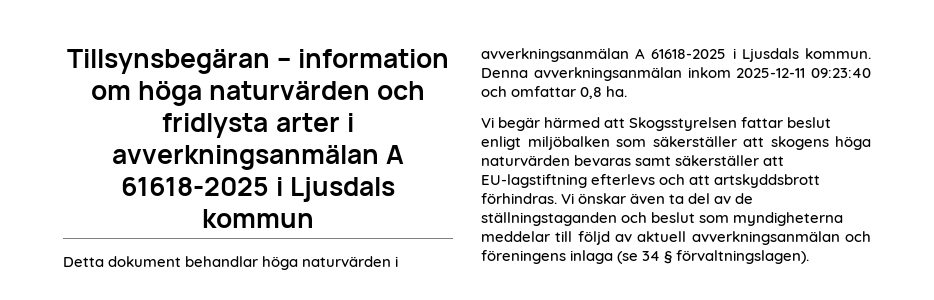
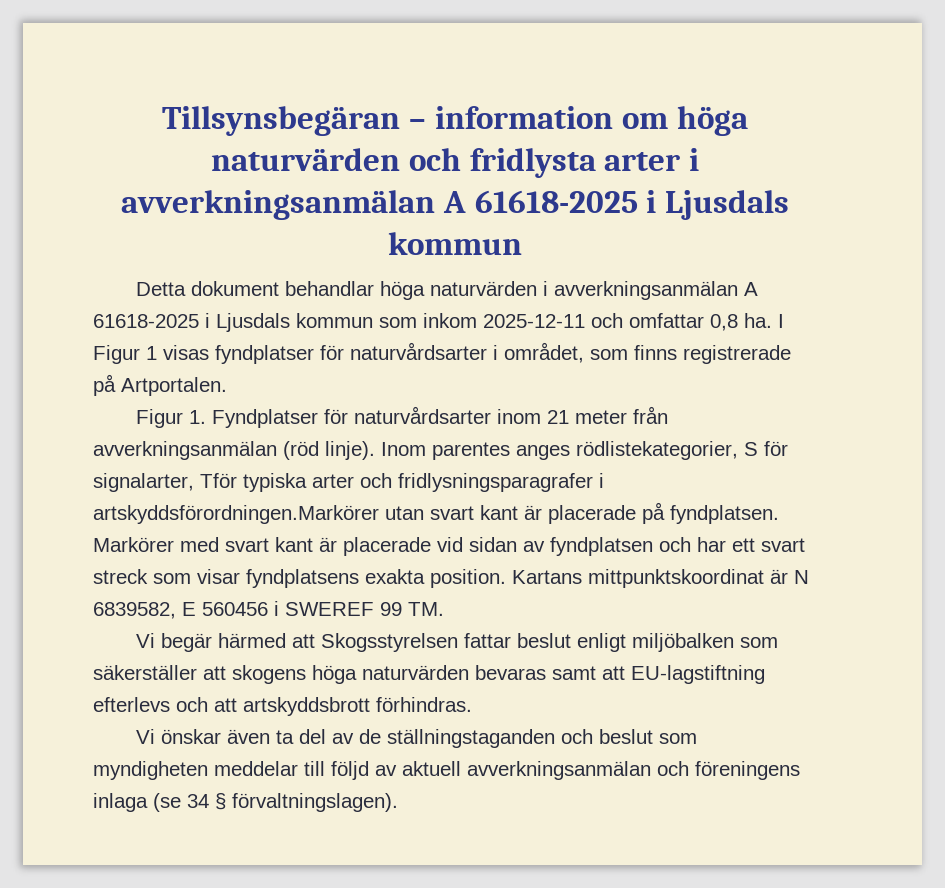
- Detta dokument behandlar höga naturvärden i avverkningsanmälan A 61618-2025 i Ljusdals kommun. Denna avverkningsanmälan inkom 2025-12-11 09:23:40 och omfattar 0,8 ha.
+ Detta dokument behandlar höga naturvärden i avverkningsanmälan A 61618-2025 i Ljusdals kommun som inkom 2025-12-11 och omfattar 0,8 ha. I Figur 1 visas fyndplatser för naturvårdsarter i området, som finns registrerade på Artportalen.
+ Figur 1. Fyndplatser för naturvårdsarter inom 21 meter från avverkningsanmälan (röd linje). Inom parentes anges rödlistekategorier, S för signalarter, Tför typiska arter och fridlysningsparagrafer i artskyddsförordningen.Markörer utan svart kant är placerade på fyndplatsen. Markörer med svart kant är placerade vid sidan av fyndplatsen och har ett svart streck som visar fyndplatsens exakta position. Kartans mittpunktskoordinat är N 6839582, E 560456 i SWEREF 99 TM.
- Vi begär härmed att Skogsstyrelsen fattar beslut enligt miljöbalken som säkerställer att skogens höga naturvärden bevaras samt säkerställer att EU-lagstiftning efterlevs och att artskyddsbrott förhindras. Vi önskar även ta del av de ställningstaganden och beslut som myndigheterna meddelar till följd av aktuell avverkningsanmälan och föreningens inlaga (se 34 § förvaltningslagen).
+ Vi begär härmed att Skogsstyrelsen fattar beslut enligt miljöbalken som säkerställer att skogens höga naturvärden bevaras samt att EU-lagstiftning efterlevs och att artskyddsbrott förhindras.
+ Vi önskar även ta del av de ställningstaganden och beslut som myndigheten meddelar till följd av aktuell avverkningsanmälan och föreningens inlaga (se 34 § förvaltningslagen).

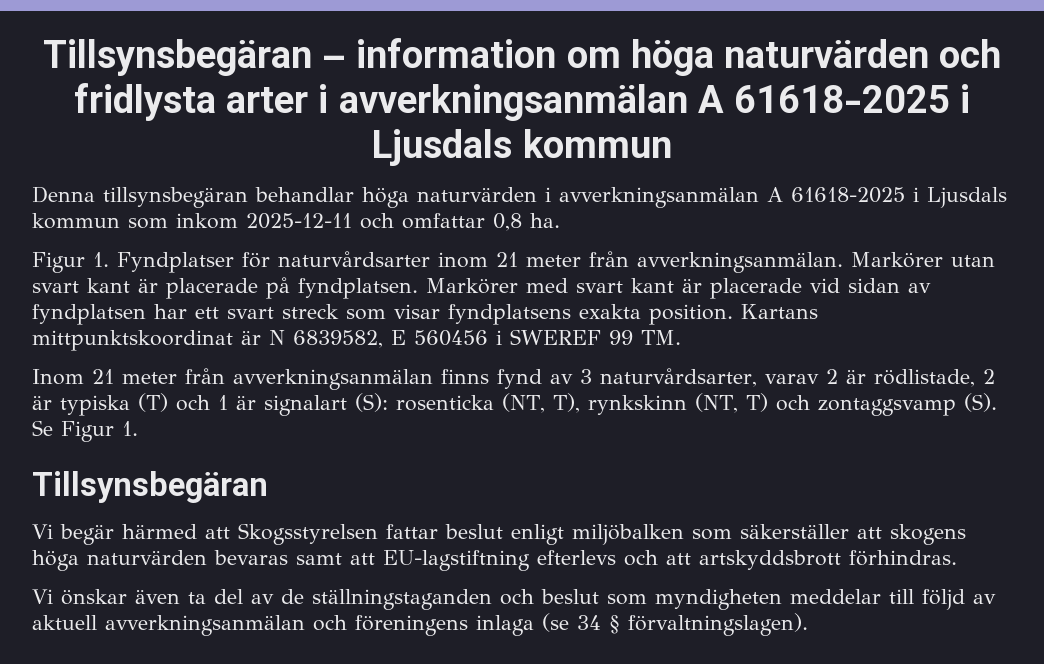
- Detta dokument behandlar höga naturvärden i avverkningsanmälan A 61618-2025 i Ljusdals kommun som inkom 2025-12-11 och omfattar 0,8 ha. I Figur 1 visas fyndplatser för naturvårdsarter i området, som finns registrerade på Artportalen.
+ Denna tillsynsbegäran behandlar höga naturvärden i avverkningsanmälan A 61618-2025 i Ljusdals kommun som inkom 2025-12-11 och omfattar 0,8 ha.
- Figur 1. Fyndplatser för naturvårdsarter inom 21 meter från avverkningsanmälan (röd linje). Inom parentes anges rödlistekategorier, S för signalarter, Tför typiska arter och fridlysningsparagrafer i artskyddsförordningen.Markörer utan svart kant är placerade på fyndplatsen.
+ Figur 1. Fyndplatser för naturvårdsarter inom 21 meter från avverkningsanmälan. Markörer utan svart kant är placerade på fyndplatsen.
- Markörer med svart kant är placerade vid sidan av fyndplatsen och har ett svart streck som visar fyndplatsens exakta position.
+ Markörer med svart kant är placerade vid sidan av fyndplatsen har ett svart streck som visar fyndplatsens exakta position.
+ Inom 21 meter från avverkningsanmälan finns fynd av 3 naturvårdsarter, varav 2 är rödlistade, 2 är typiska (T) och 1 är signalart (S): rosenticka (NT, T), rynkskinn (NT, T) och zontaggsvamp (S). Se Figur 1.
+ Tillsynsbegäran

